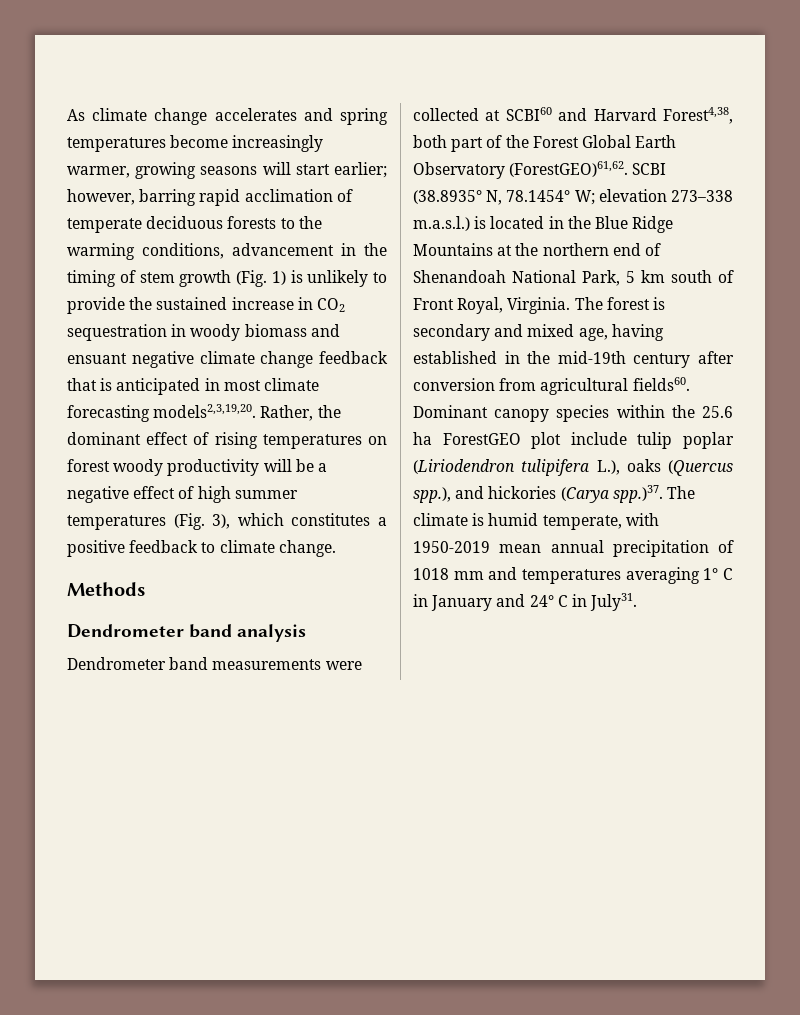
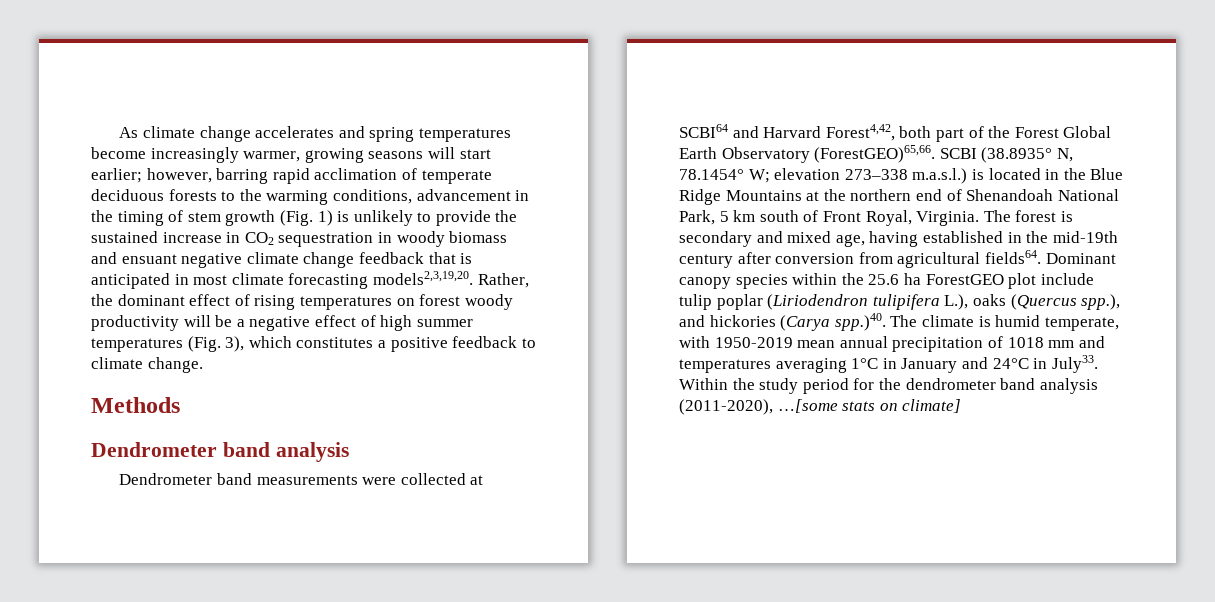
- Dendrometer band measurements were collected at SCBI60 and Harvard Forest4,38, both part of the Forest Global Earth Observatory (ForestGEO)61,62.
+ Dendrometer band measurements were collected at SCBI64 and Harvard Forest4,42, both part of the Forest Global Earth Observatory (ForestGEO)65,66.
- The forest is secondary and mixed age, having established in the mid-19th century after conversion from agricultural fields60.
+ The forest is secondary and mixed age, having established in the mid-19th century after conversion from agricultural fields64.
- Dominant canopy species within the 25.6 ha ForestGEO plot include tulip poplar (Liriodendron tulipifera L.), oaks (Quercus spp.), and hickories (Carya spp.)37. The climate is humid temperate, with 1950-2019 mean annual precipitation of 1018 mm and temperatures averaging 1° C in January and 24° C in July31.
+ Dominant canopy species within the 25.6 ha ForestGEO plot include tulip poplar (Liriodendron tulipifera L.), oaks (Quercus spp.), and hickories (Carya spp.)40. The climate is humid temperate, with 1950-2019 mean annual precipitation of 1018 mm and temperatures averaging 1°C in January and 24°C in July33. Within the study period for the dendrometer band analysis (2011-2020), …[some stats on climate]

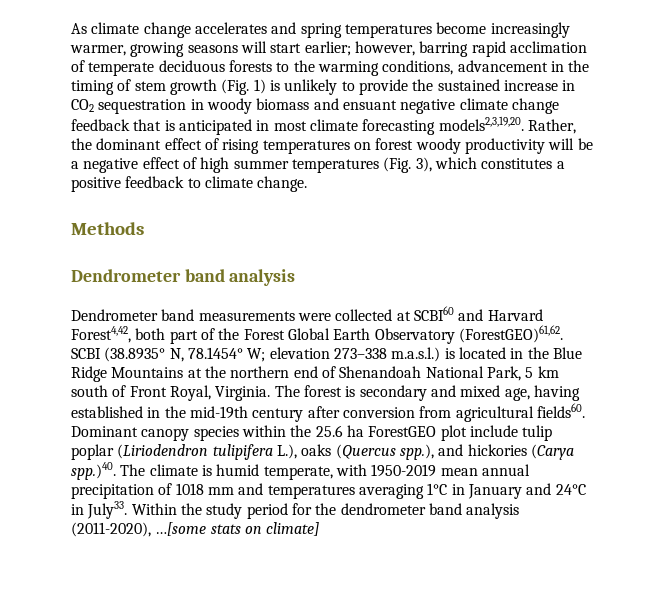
- Dendrometer band measurements were collected at SCBI64 and Harvard Forest4,42, both part of the Forest Global Earth Observatory (ForestGEO)65,66.
+ Dendrometer band measurements were collected at SCBI60 and Harvard Forest4,42, both part of the Forest Global Earth Observatory (ForestGEO)61,62.
- The forest is secondary and mixed age, having established in the mid-19th century after conversion from agricultural fields64.
+ The forest is secondary and mixed age, having established in the mid-19th century after conversion from agricultural fields60.

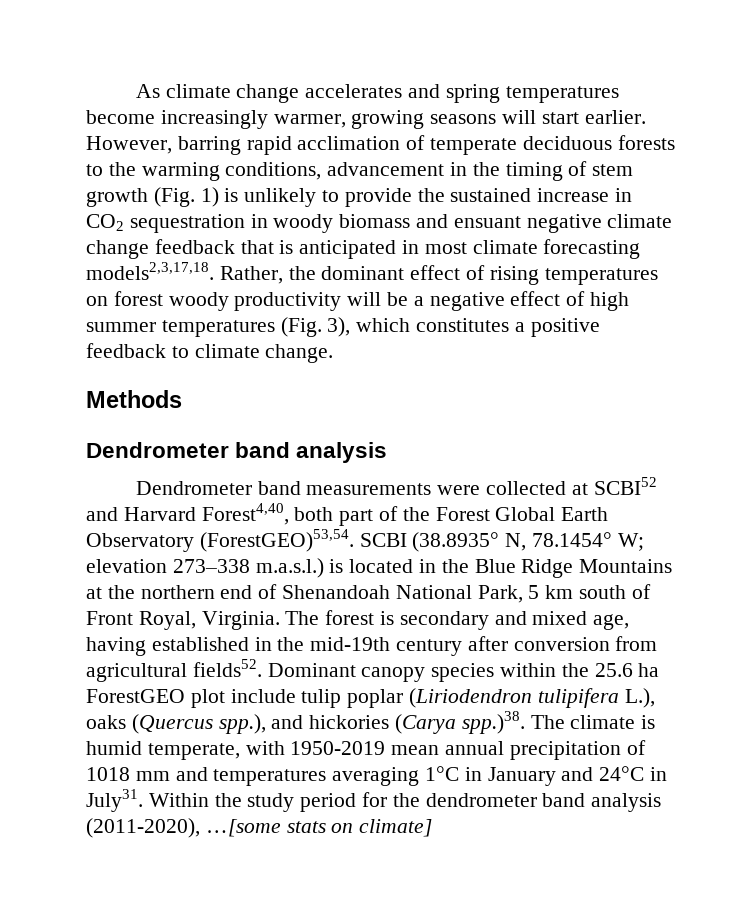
- As climate change accelerates and spring temperatures become increasingly warmer, growing seasons will start earlier; however, barring rapid acclimation of temperate deciduous forests to the warming conditions, advancement in the timing of stem growth (Fig. 1) is unlikely to provide the sustained increase in CO2 sequestration in woody biomass and ensuant negative climate change feedback that is anticipated in most climate forecasting models2,3,19,20.
+ As climate change accelerates and spring temperatures become increasingly warmer, growing seasons will start earlier. However, barring rapid acclimation of temperate deciduous forests to the warming conditions, advancement in the timing of stem growth (Fig. 1) is unlikely to provide the sustained increase in CO2 sequestration in woody biomass and ensuant negative climate change feedback that is anticipated in most climate forecasting models2,3,17,18.
- Dendrometer band measurements were collected at SCBI60 and Harvard Forest4,42, both part of the Forest Global Earth Observatory (ForestGEO)61,62.
+ Dendrometer band measurements were collected at SCBI52 and Harvard Forest4,40, both part of the Forest Global Earth Observatory (ForestGEO)53,54.
- The forest is secondary and mixed age, having established in the mid-19th century after conversion from agricultural fields60.
+ The forest is secondary and mixed age, having established in the mid-19th century after conversion from agricultural fields52.
- Dominant canopy species within the 25.6 ha ForestGEO plot include tulip poplar (Liriodendron tulipifera L.), oaks (Quercus spp.), and hickories (Carya spp.)40. The climate is humid temperate, with 1950-2019 mean annual precipitation of 1018 mm and temperatures averaging 1°C in January and 24°C in July33.
+ Dominant canopy species within the 25.6 ha ForestGEO plot include tulip poplar (Liriodendron tulipifera L.), oaks (Quercus spp.), and hickories (Carya spp.)38. The climate is humid temperate, with 1950-2019 mean annual precipitation of 1018 mm and temperatures averaging 1°C in January and 24°C in July31.

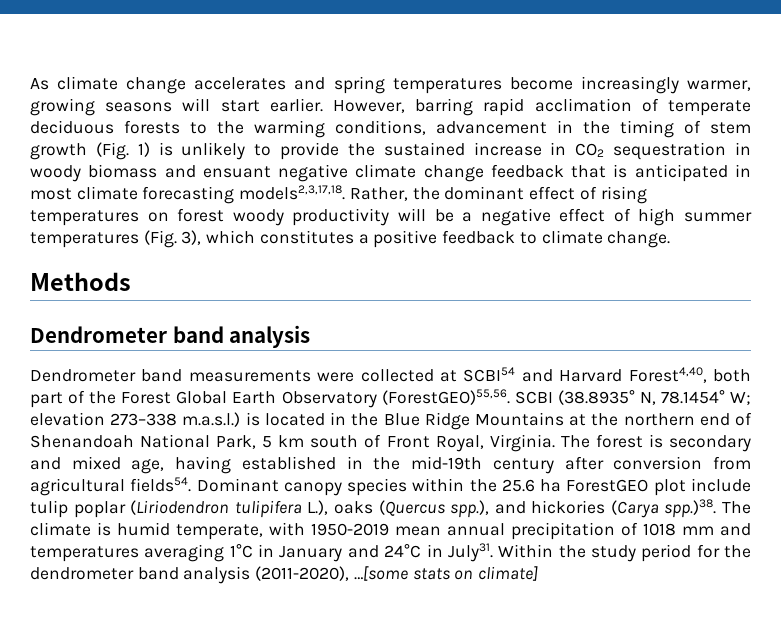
- Dendrometer band measurements were collected at SCBI52 and Harvard Forest4,40, both part of the Forest Global Earth Observatory (ForestGEO)53,54.
+ Dendrometer band measurements were collected at SCBI54 and Harvard Forest4,40, both part of the Forest Global Earth Observatory (ForestGEO)55,56.
- The forest is secondary and mixed age, having established in the mid-19th century after conversion from agricultural fields52.
+ The forest is secondary and mixed age, having established in the mid-19th century after conversion from agricultural fields54.

